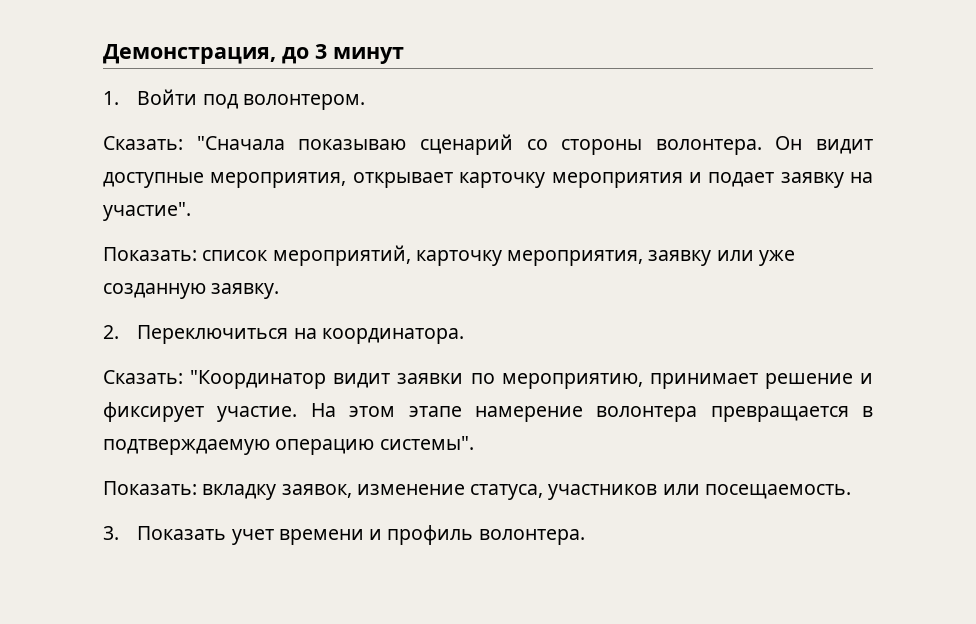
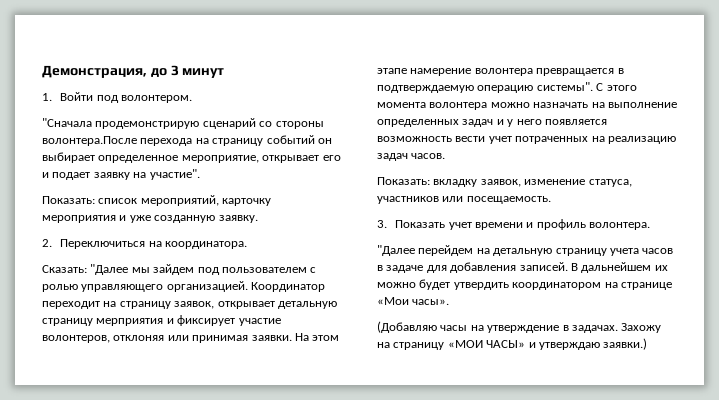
- Сказать: "Сначала показываю сценарий со стороны волонтера. Он видит доступные мероприятия, открывает карточку мероприятия и подает заявку на участие".
+ "Сначала продемонстрирую сценарий со стороны волонтера.После перехода на страницу событий он выбирает определенное мероприятие, открывает его и подает заявку на участие".
- Показать: список мероприятий, карточку мероприятия, заявку или уже созданную заявку.
+ Показать: список мероприятий, карточку мероприятия и уже созданную заявку.
- Сказать: "Координатор видит заявки по мероприятию, принимает решение и фиксирует участие.
+ Сказать: "Далее мы зайдем под пользователем с ролью управляющего организацией. Координатор переходит на страницу заявок, открывает детальную страницу мерприятия и фиксирует участие волонтеров, отклоняя или принимая заявки.
+ С этого момента волонтера можно назначать на выполнение определенных задач и у него появляется возможность вести учет потраченных на реализацию задач часов.
+ "Далее перейдем на детальную страницу учета часов в задаче для добавления записей. В дальнейшем их можно будет утвердить координатором на странице «Мои часы».
+ (Добавляю часы на утверждение в задачах. Захожу на страницу «МОИ ЧАСЫ» и утверждаю заявки.)

